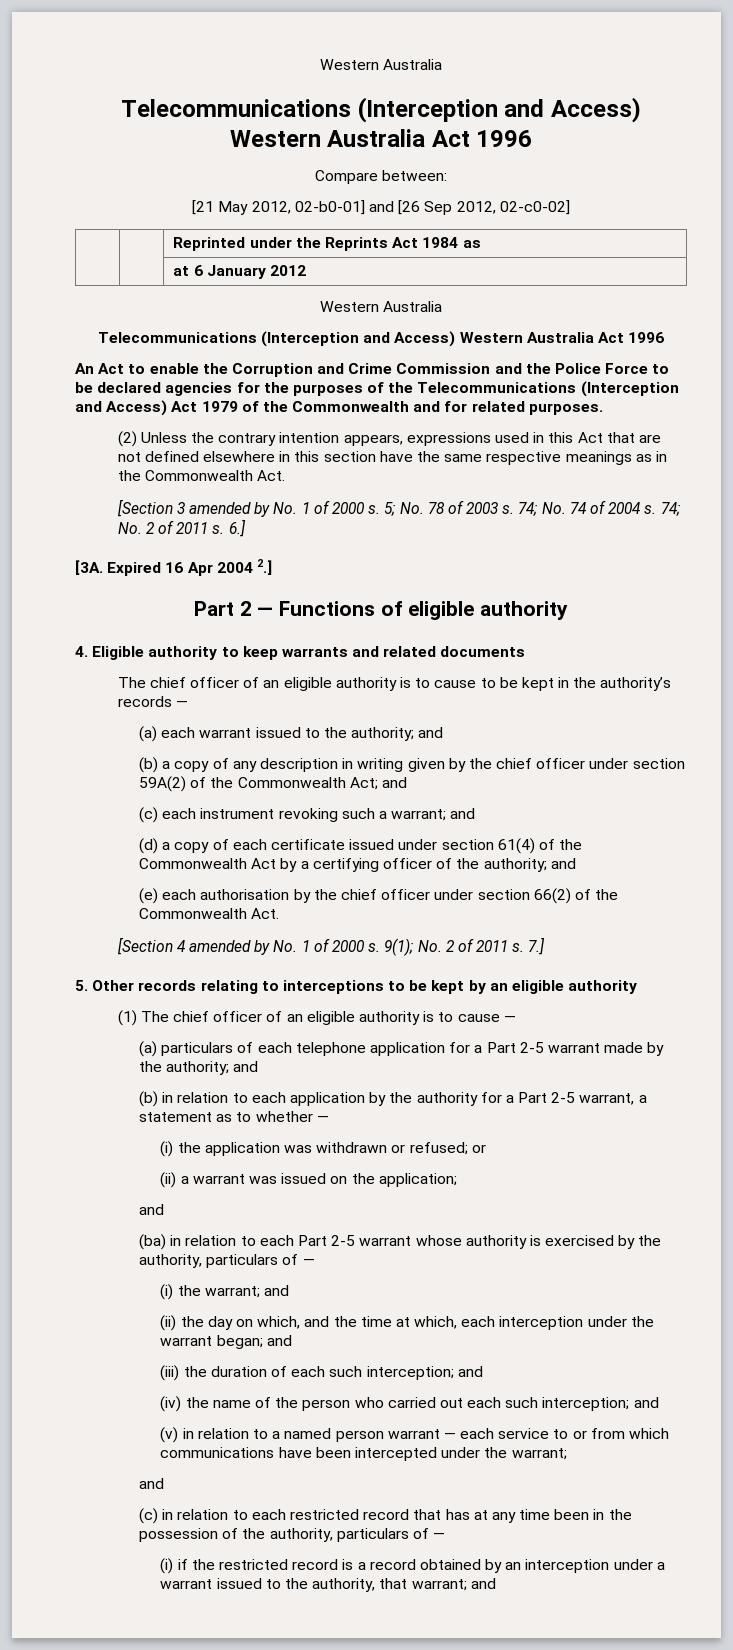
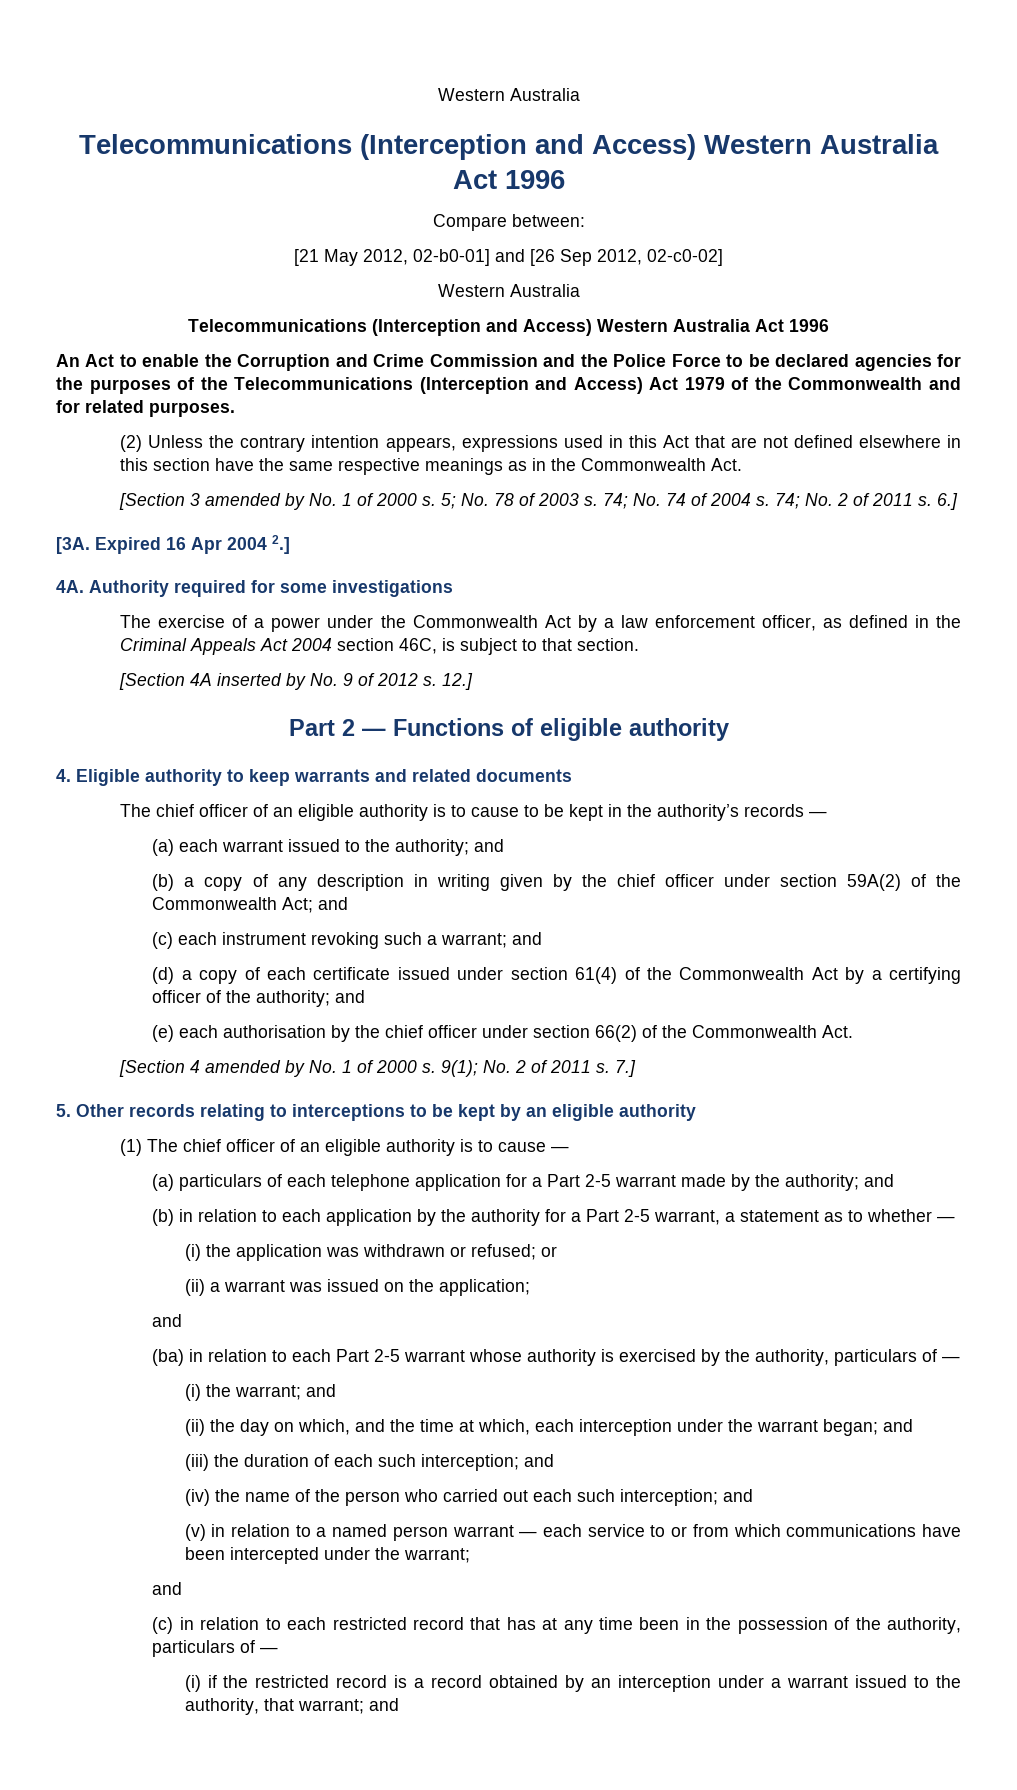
- | | Reprinted under the Reprints Act 1984 as
- | | at 6 January 2012
+ 4A. Authority required for some investigations
+ The exercise of a power under the Commonwealth Act by a law enforcement officer, as defined in the Criminal Appeals Act 2004 section 46C, is subject to that section.
+ [Section 4A inserted by No. 9 of 2012 s. 12.]

